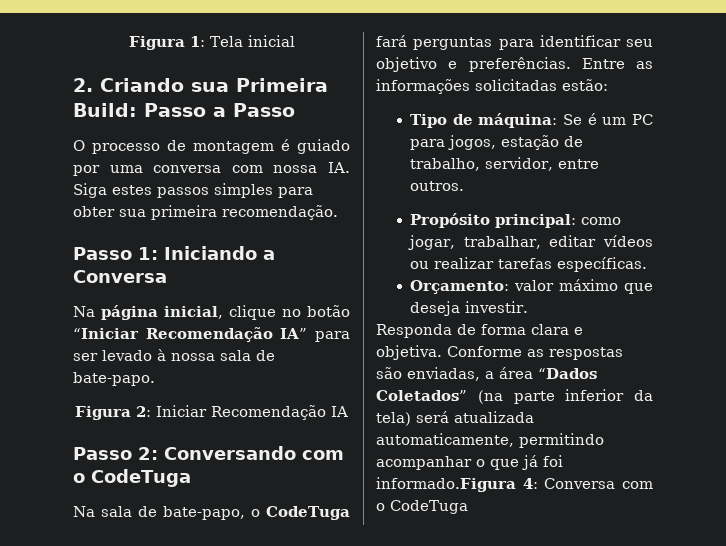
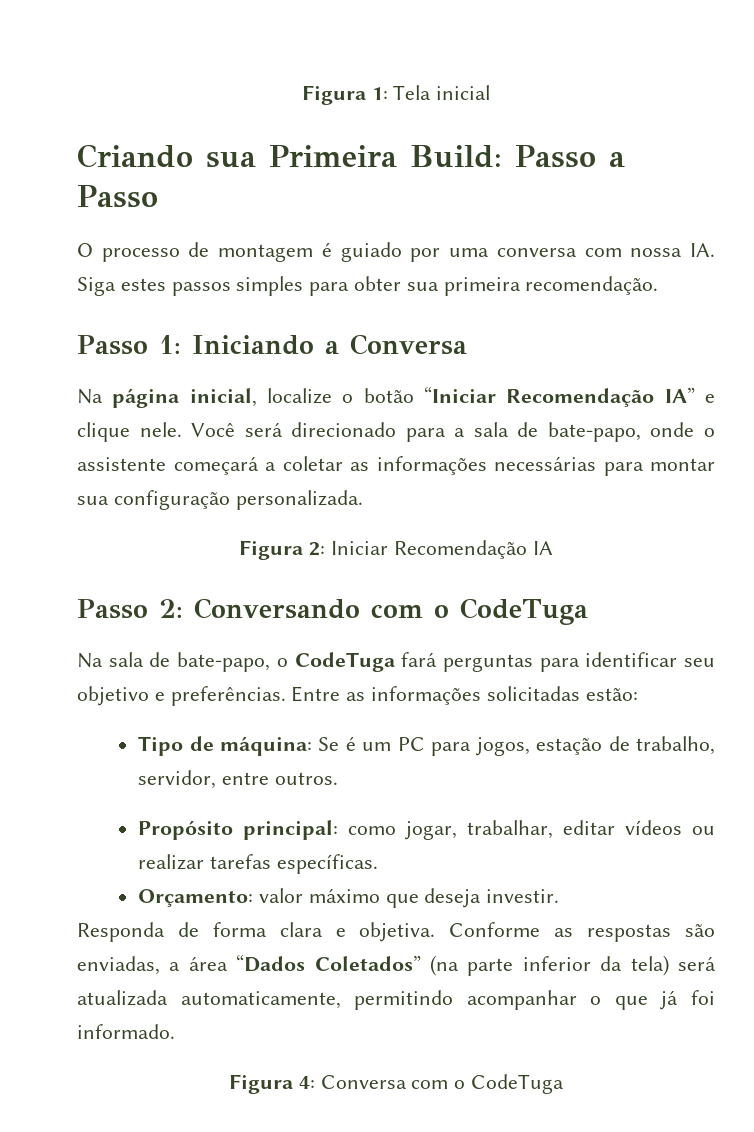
- 2. Criando sua Primeira Build: Passo a Passo
+ Criando sua Primeira Build: Passo a Passo
- Na página inicial, clique no botão “Iniciar Recomendação IA” para ser levado à nossa sala de bate-papo.
+ Na página inicial, localize o botão “Iniciar Recomendação IA” e clique nele. Você será direcionado para a sala de bate-papo, onde o assistente começará a coletar as informações necessárias para montar sua configuração personalizada.
- Conforme as respostas são enviadas, a área “Dados Coletados” (na parte inferior da tela) será atualizada automaticamente, permitindo acompanhar o que já foi informado.Figura 4: Conversa com o CodeTuga
+ Conforme as respostas são enviadas, a área “Dados Coletados” (na parte inferior da tela) será atualizada automaticamente, permitindo acompanhar o que já foi informado.
+ Figura 4: Conversa com o CodeTuga

